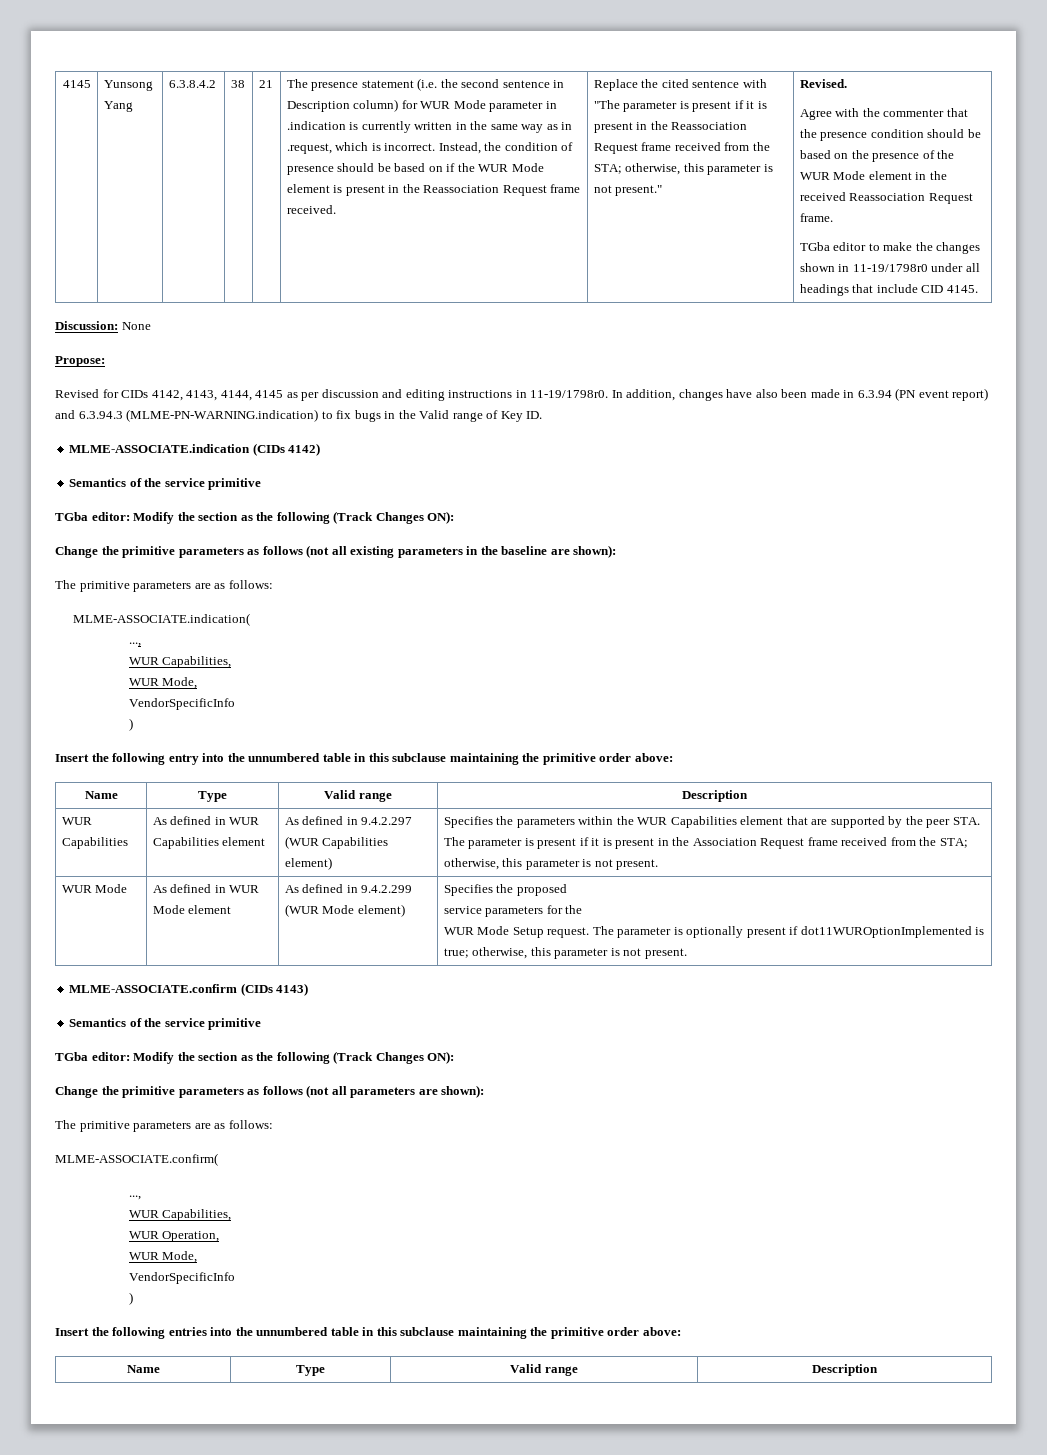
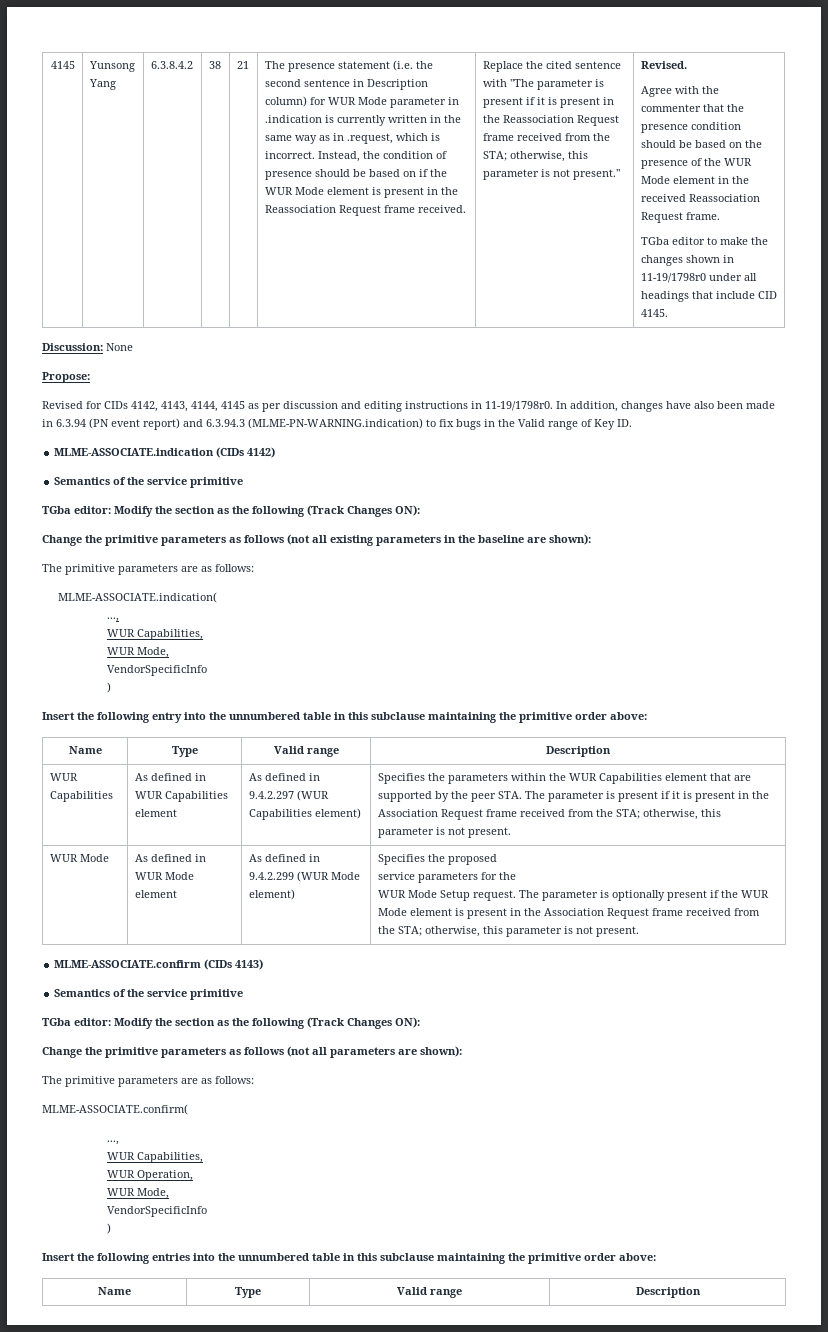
- The parameter is optionally present if dot11WUROptionImplemented is true; otherwise, this parameter is not present.
+ The parameter is optionally present if the WUR Mode element is present in the Association Request frame received from the STA; otherwise, this parameter is not present.

